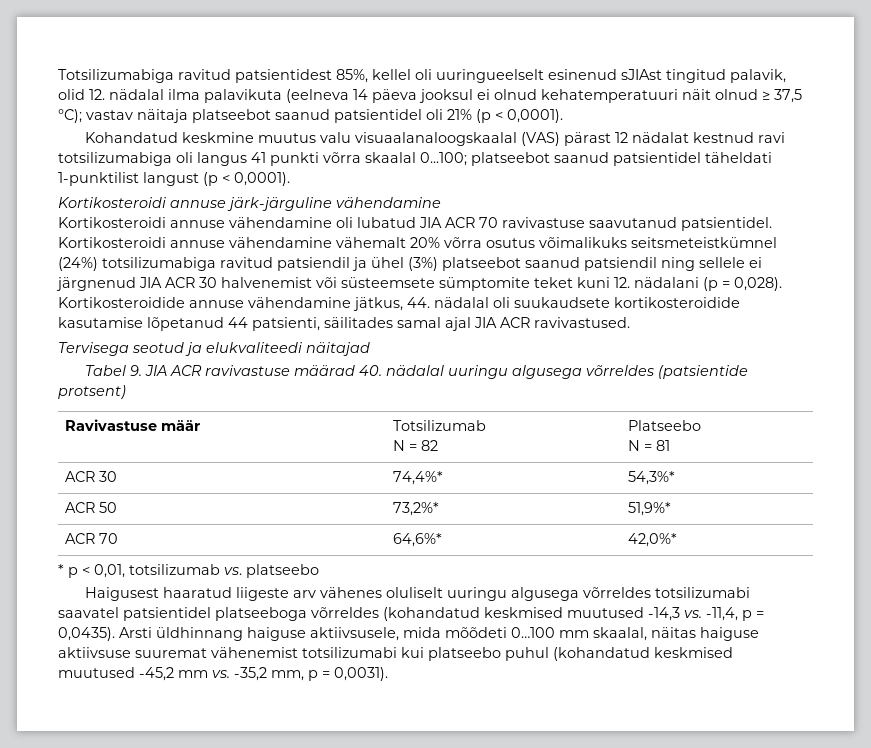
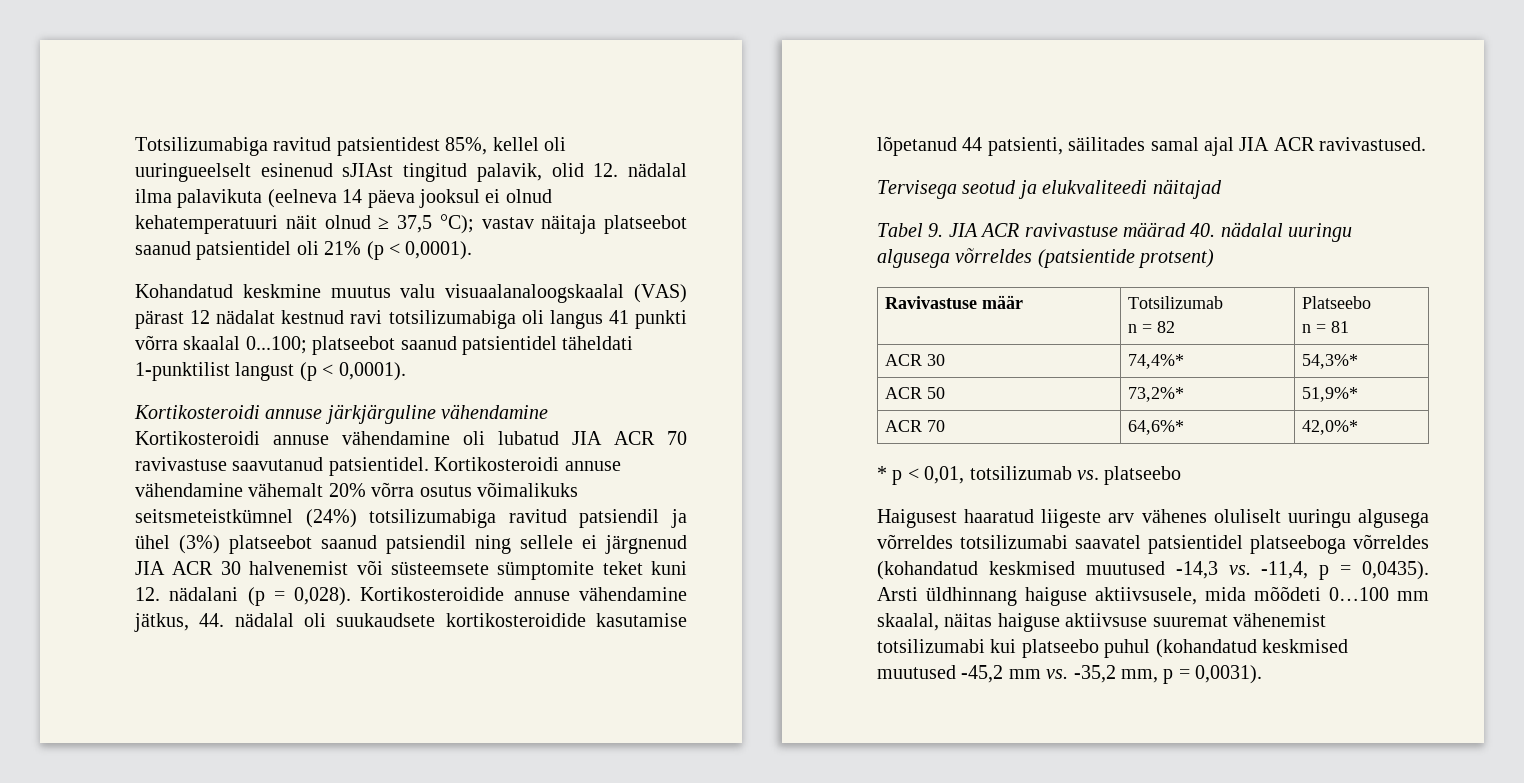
- Kortikosteroidi annuse järk-järguline vähendamine
+ Kortikosteroidi annuse järkjärguline vähendamine
  Ravivastuse määr | Totsilizumab
- N = 82 | Platseebo
- N = 81
+ n = 82 | Platseebo
+ n = 81

